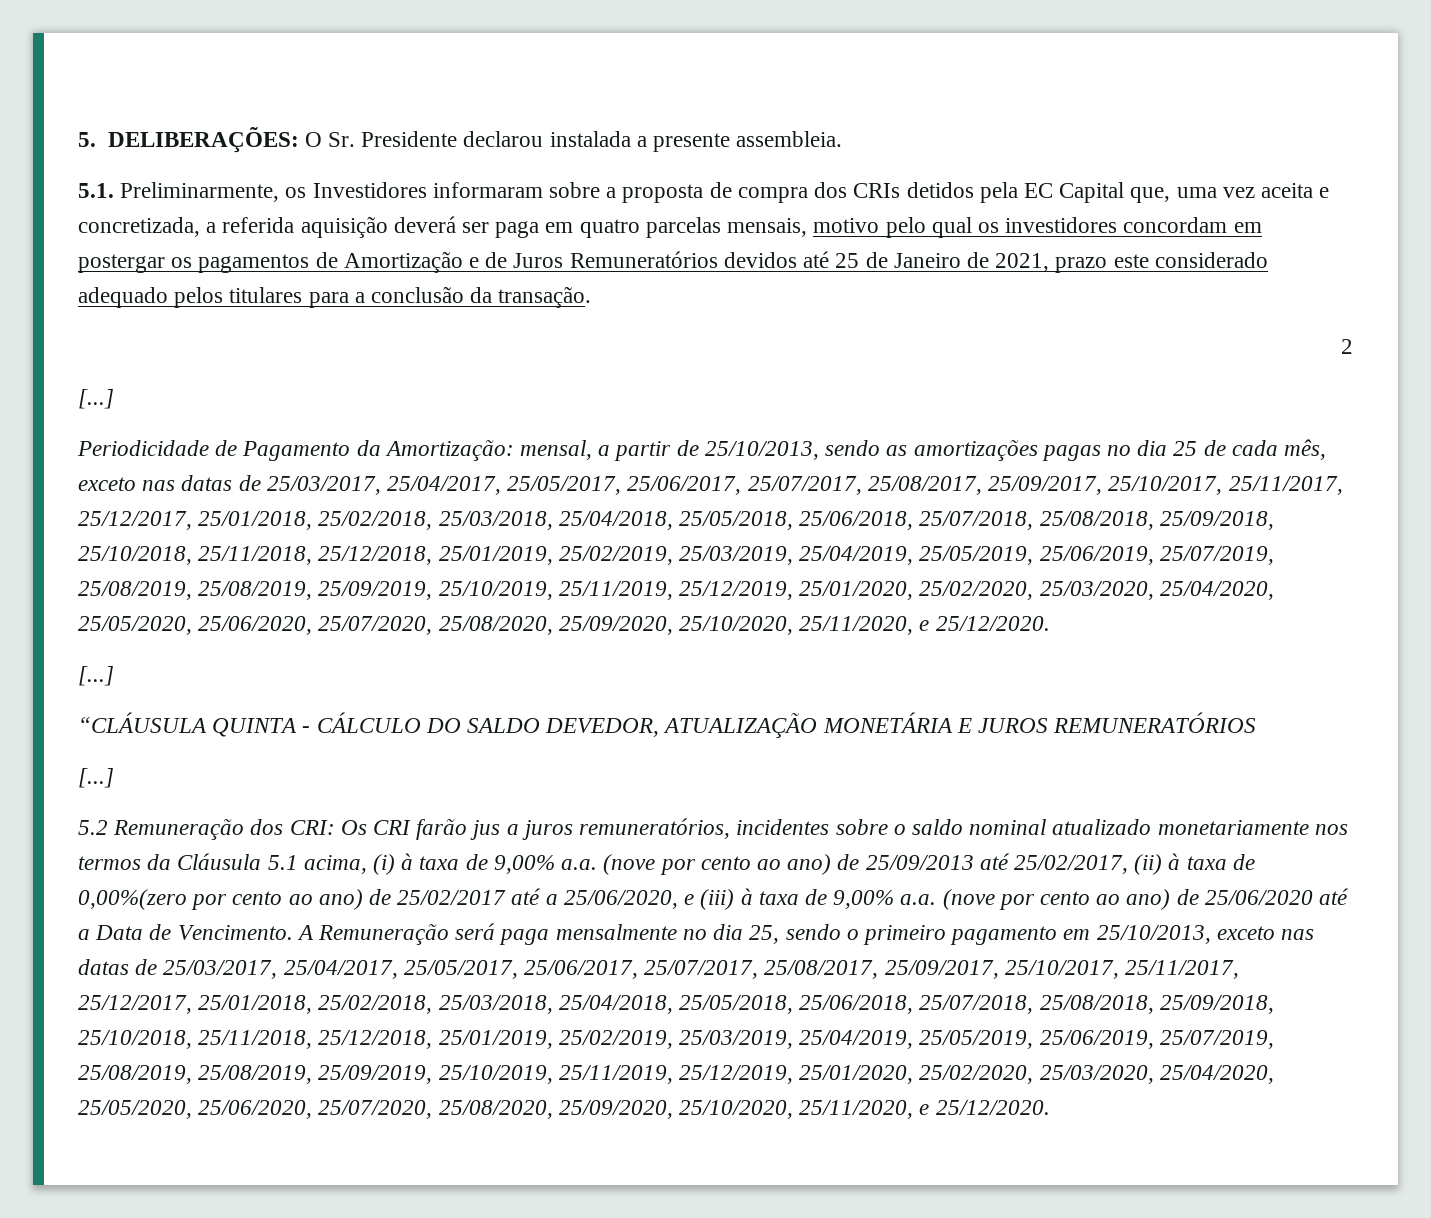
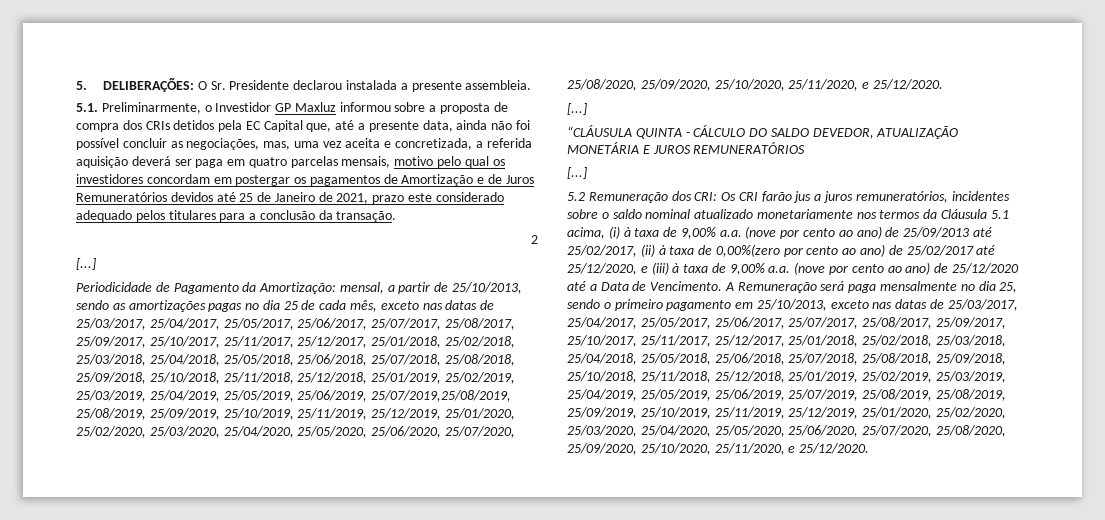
- 5.1. Preliminarmente, os Investidores informaram sobre a proposta de compra dos CRIs detidos pela EC Capital que, uma vez aceita e concretizada, a referida aquisição deverá ser paga em quatro parcelas mensais, motivo pelo qual os investidores concordam em postergar os pagamentos de Amortização e de Juros Remuneratórios devidos até 25 de Janeiro de 2021, prazo este considerado adequado pelos titulares para a conclusão da transação.
+ 5.1. Preliminarmente, o Investidor GP Maxluz informou sobre a proposta de compra dos CRIs detidos pela EC Capital que, até a presente data, ainda não foi possível concluir as negociações, mas, uma vez aceita e concretizada, a referida aquisição deverá ser paga em quatro parcelas mensais, motivo pelo qual os investidores concordam em postergar os pagamentos de Amortização e de Juros Remuneratórios devidos até 25 de Janeiro de 2021, prazo este considerado adequado pelos titulares para a conclusão da transação.
- mensal, a partir de 25/10/2013, sendo as amortizações pagas no dia 25 de cada mês, exceto nas datas de 25/03/2017, 25/04/2017, 25/05/2017, 25/06/2017, 25/07/2017, 25/08/2017, 25/09/2017, 25/10/2017, 25/11/2017, 25/12/2017, 25/01/2018, 25/02/2018, 25/03/2018, 25/04/2018, 25/05/2018, 25/06/2018, 25/07/2018, 25/08/2018, 25/09/2018, 25/10/2018, 25/11/2018, 25/12/2018, 25/01/2019, 25/02/2019, 25/03/2019, 25/04/2019, 25/05/2019, 25/06/2019, 25/07/2019, 25/08/2019, 25/08/2019, 25/09/2019, 25/10/2019, 25/11/2019, 25/12/2019, 25/01/2020, 25/02/2020, 25/03/2020, 25/04/2020, 25/05/2020, 25/06/2020, 25/07/2020, 25/08/2020, 25/09/2020, 25/10/2020, 25/11/2020, e 25/12/2020.
+ mensal, a partir de 25/10/2013, sendo as amortizações pagas no dia 25 de cada mês, exceto nas datas de 25/03/2017, 25/04/2017, 25/05/2017, 25/06/2017, 25/07/2017, 25/08/2017, 25/09/2017, 25/10/2017, 25/11/2017, 25/12/2017, 25/01/2018, 25/02/2018, 25/03/2018, 25/04/2018, 25/05/2018, 25/06/2018, 25/07/2018, 25/08/2018, 25/09/2018, 25/10/2018, 25/11/2018, 25/12/2018, 25/01/2019, 25/02/2019, 25/03/2019, 25/04/2019, 25/05/2019, 25/06/2019, 25/07/2019,25/08/2019, 25/08/2019, 25/09/2019, 25/10/2019, 25/11/2019, 25/12/2019, 25/01/2020, 25/02/2020, 25/03/2020, 25/04/2020, 25/05/2020, 25/06/2020, 25/07/2020, 25/08/2020, 25/09/2020, 25/10/2020, 25/11/2020, e 25/12/2020.
- Os CRI farão jus a juros remuneratórios, incidentes sobre o saldo nominal atualizado monetariamente nos termos da Cláusula 5.1 acima, (i) à taxa de 9,00% a.a. (nove por cento ao ano) de 25/09/2013 até 25/02/2017, (ii) à taxa de 0,00%(zero por cento ao ano) de 25/02/2017 até a 25/06/2020, e (iii) à taxa de 9,00% a.a. (nove por cento ao ano) de 25/06/2020 até a Data de Vencimento.
+ Os CRI farão jus a juros remuneratórios, incidentes sobre o saldo nominal atualizado monetariamente nos termos da Cláusula 5.1 acima, (i) à taxa de 9,00% a.a. (nove por cento ao ano) de 25/09/2013 até 25/02/2017, (ii) à taxa de 0,00%(zero por cento ao ano) de 25/02/2017 até 25/12/2020, e (iii) à taxa de 9,00% a.a. (nove por cento ao ano) de 25/12/2020 até a Data de Vencimento.

